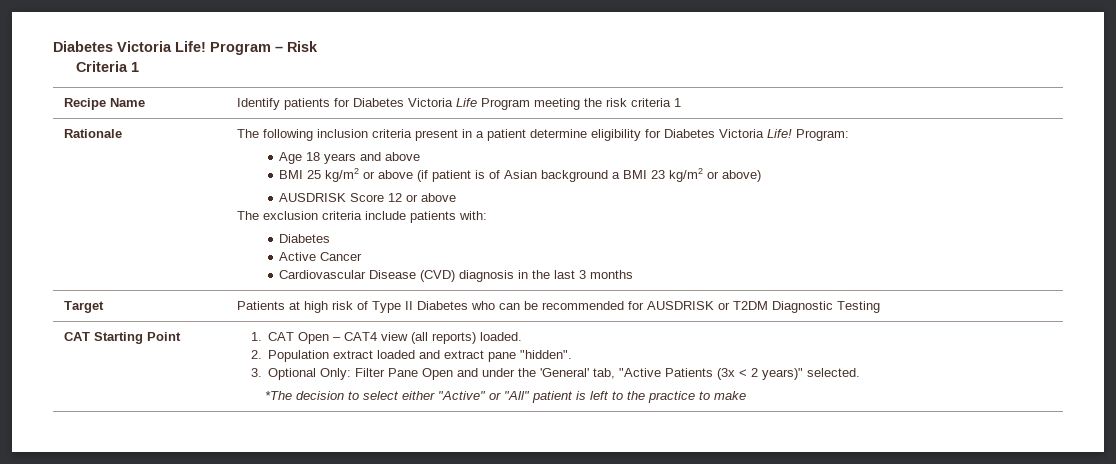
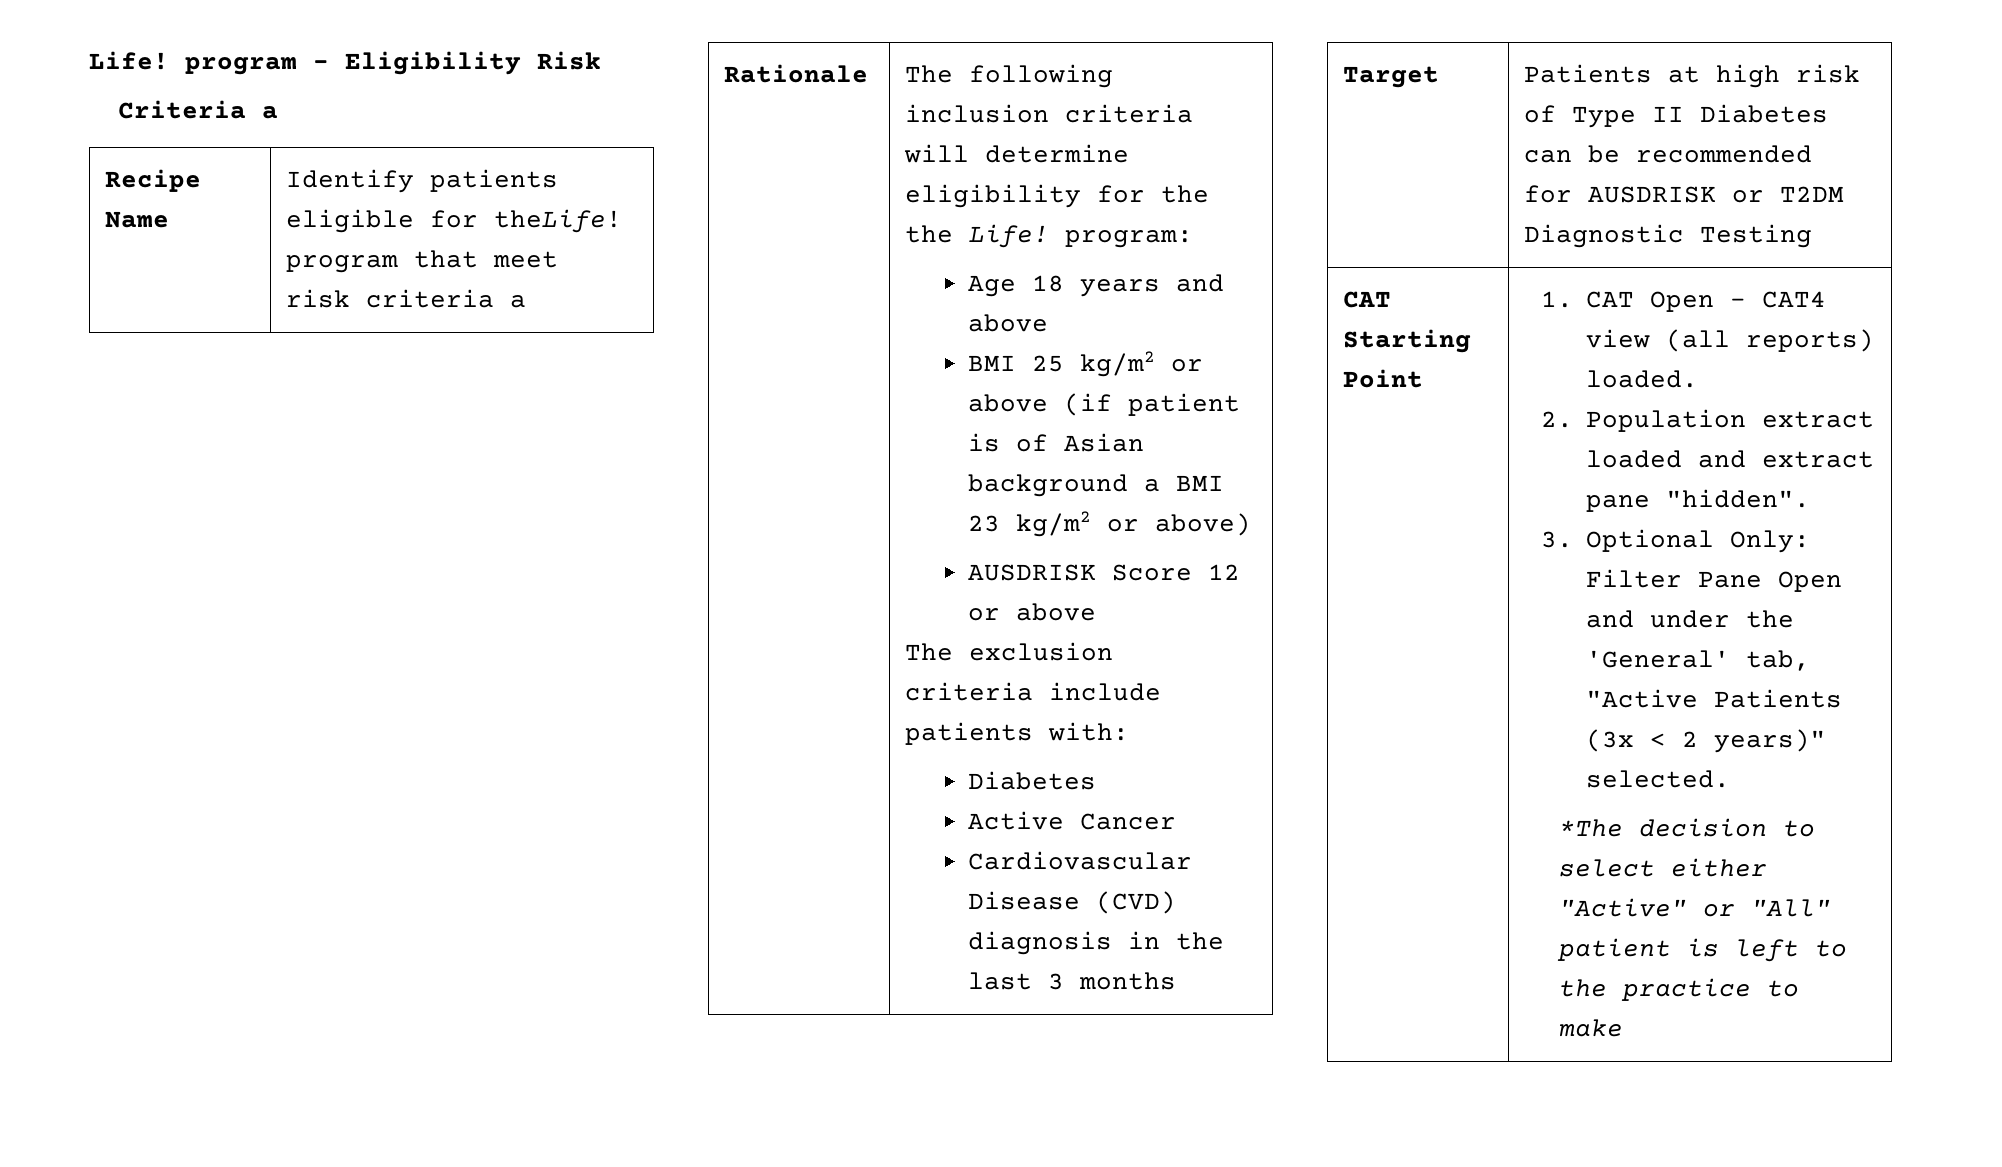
- Diabetes Victoria Life! Program – Risk
+ Life! program – Eligibility Risk
- Criteria 1
+ Criteria a
- Recipe Name | Identify patients for Diabetes Victoria Life Program meeting the risk criteria 1
+ Recipe Name | Identify patients eligible for theLife! program that meet risk criteria a
- The following inclusion criteria present in a patient determine eligibility for Diabetes Victoria Life! Program:
+ The following inclusion criteria will determine eligibility for the the Life! program:
- Target | Patients at high risk of Type II Diabetes who can be recommended for AUSDRISK or T2DM Diagnostic Testing
+ Target | Patients at high risk of Type II Diabetes can be recommended for AUSDRISK or T2DM Diagnostic Testing

